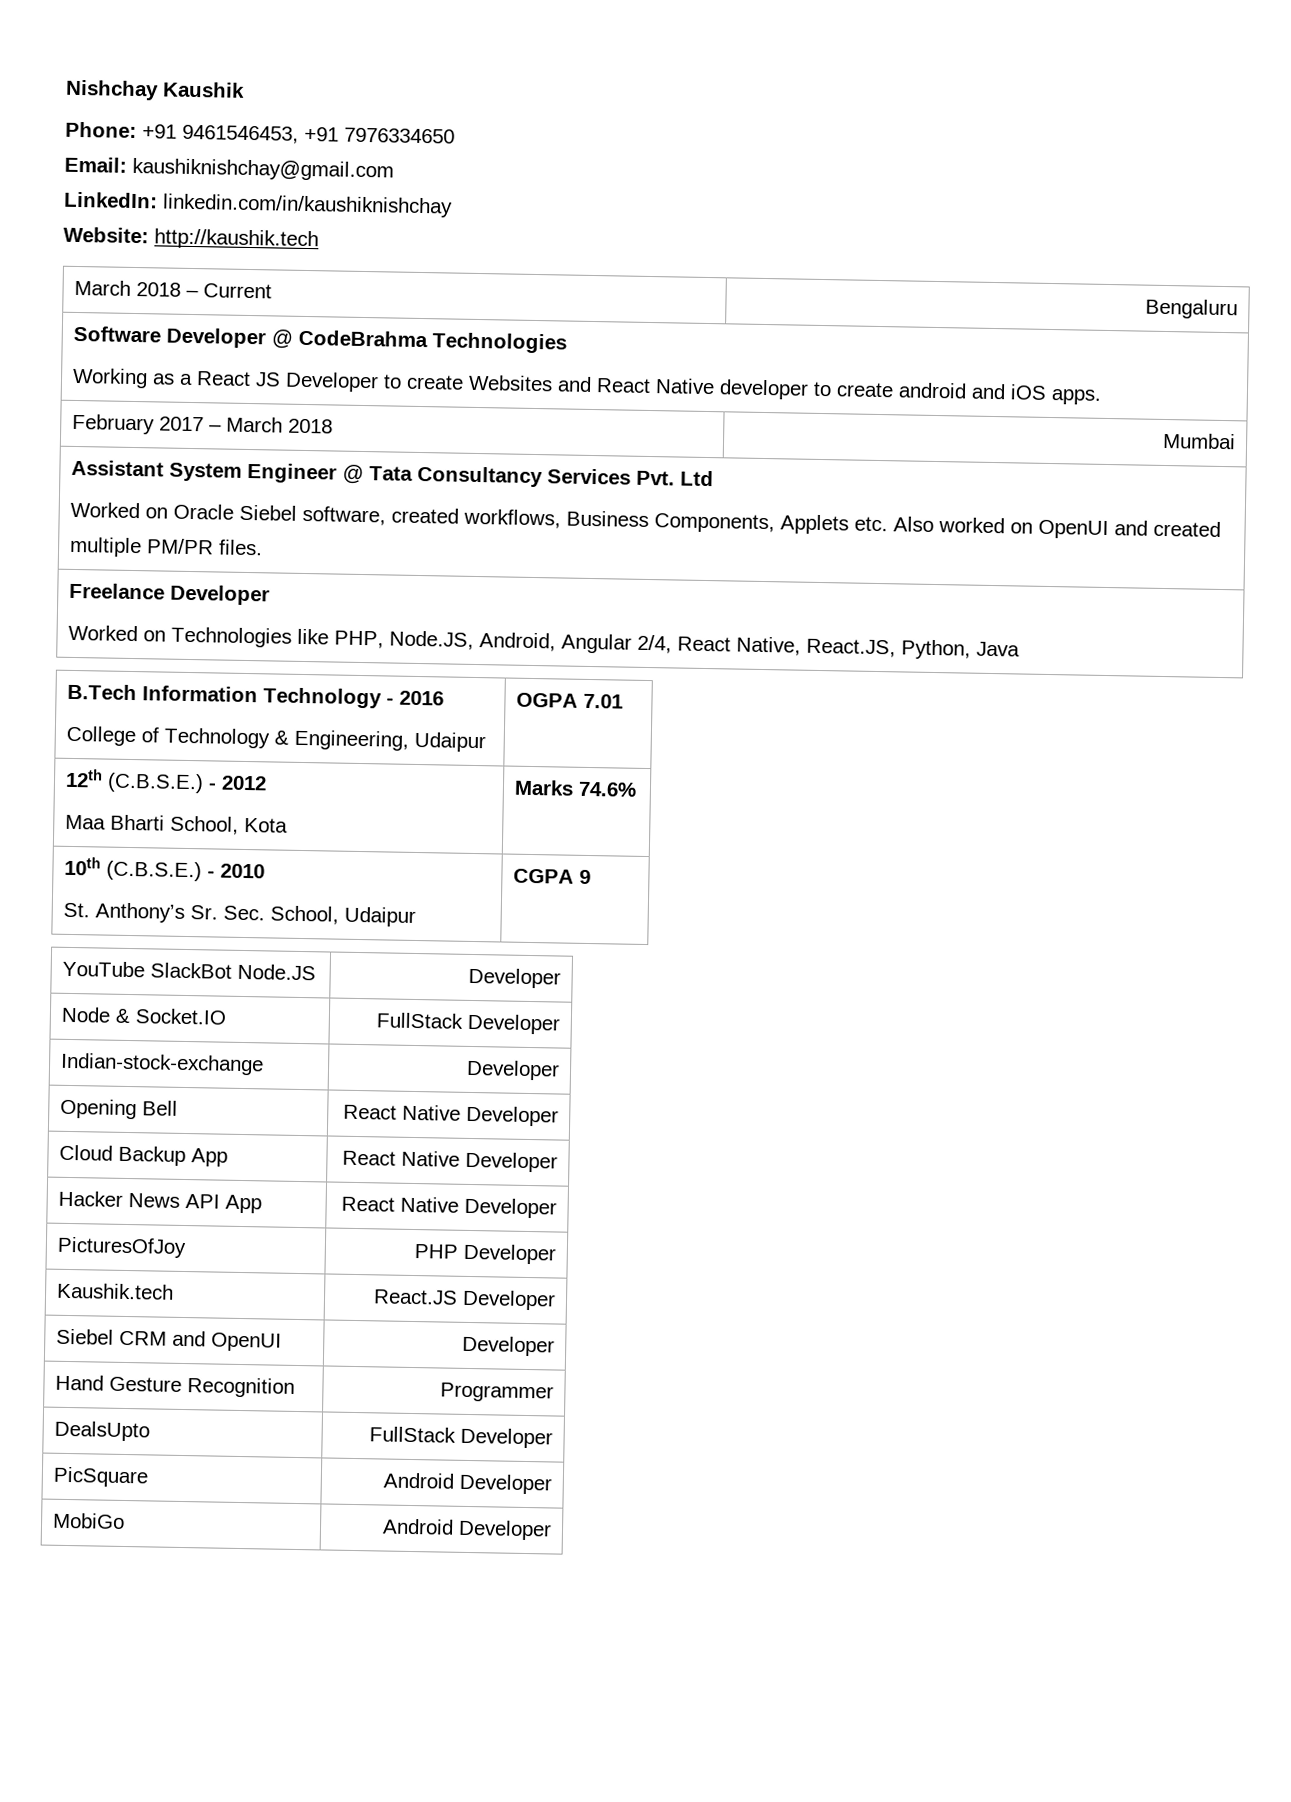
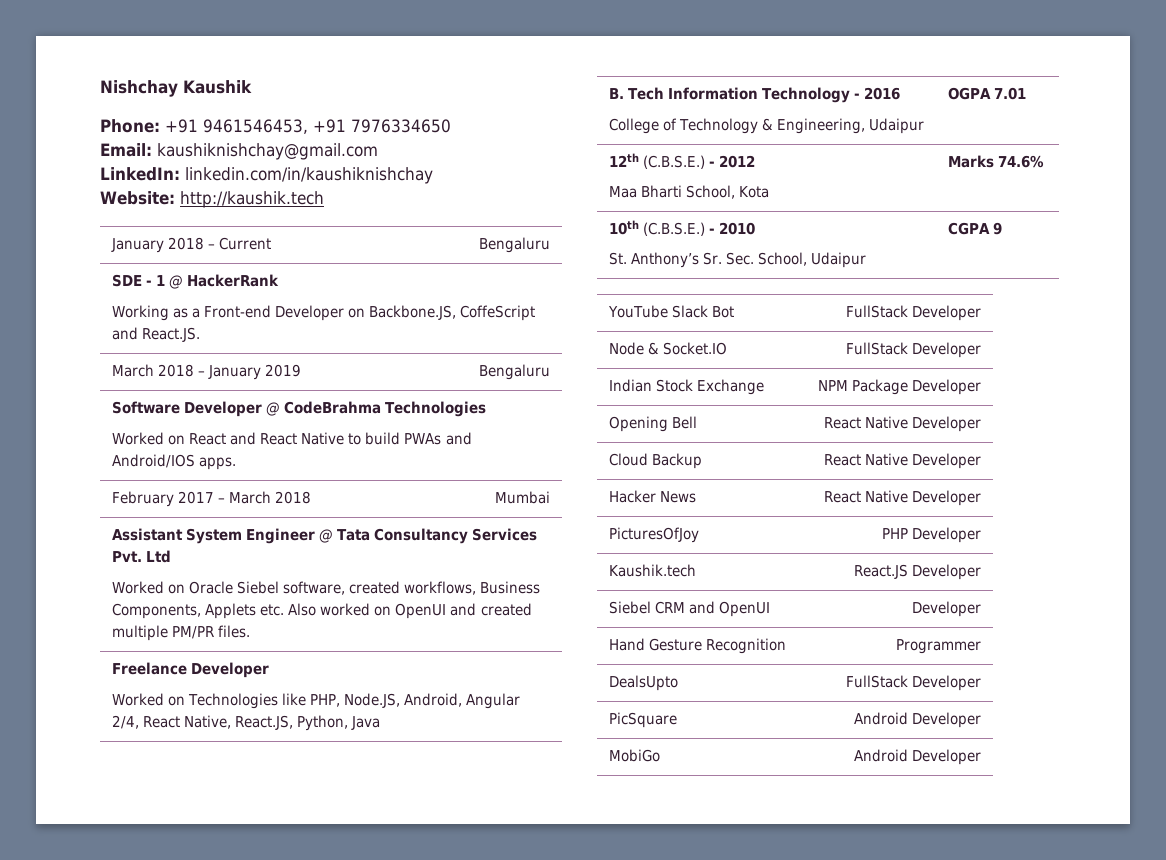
+ January 2018 – Current | Bengaluru
+ SDE - 1 @ HackerRank
+ Working as a Front-end Developer on Backbone.JS, CoffeScript and React.JS.
- March 2018 – Current | Bengaluru
+ March 2018 – January 2019 | Bengaluru
  Software Developer @ CodeBrahma Technologies
- Working as a React JS Developer to create Websites and React Native developer to create android and iOS apps.
+ Worked on React and React Native to build PWAs and Android/IOS apps.
- B.Tech Information Technology - 2016
+ B. Tech Information Technology - 2016
- YouTube SlackBot Node.JS | Developer
+ YouTube Slack Bot | FullStack Developer
- Indian-stock-exchange | Developer
+ Indian Stock Exchange | NPM Package Developer
- Cloud Backup App | React Native Developer
+ Cloud Backup | React Native Developer
- Hacker News API App | React Native Developer
+ Hacker News | React Native Developer

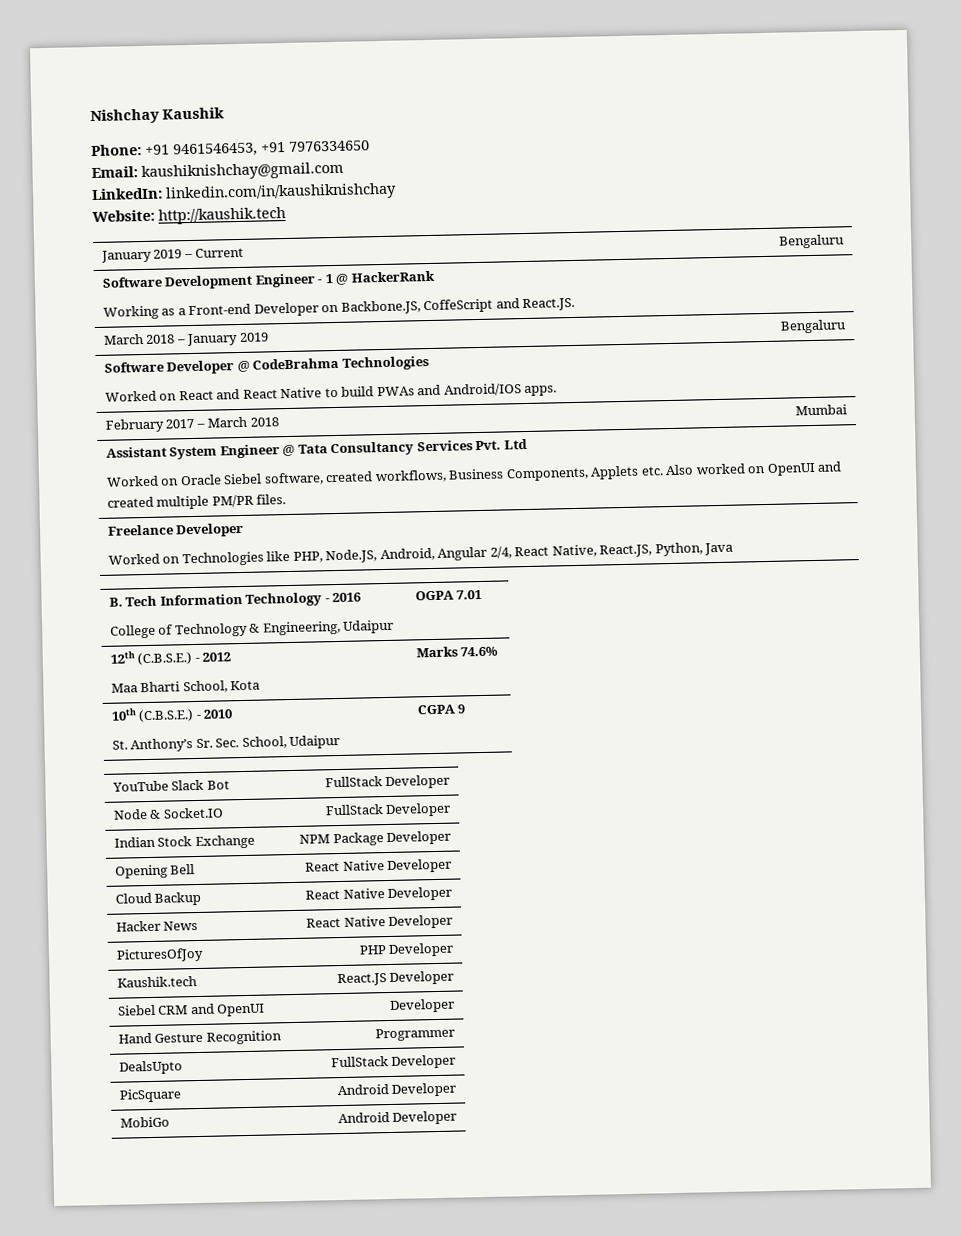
- January 2018 – Current | Bengaluru
+ January 2019 – Current | Bengaluru
- SDE - 1 @ HackerRank
+ Software Development Engineer - 1 @ HackerRank

